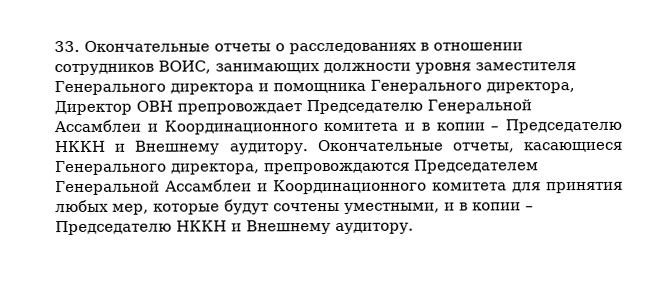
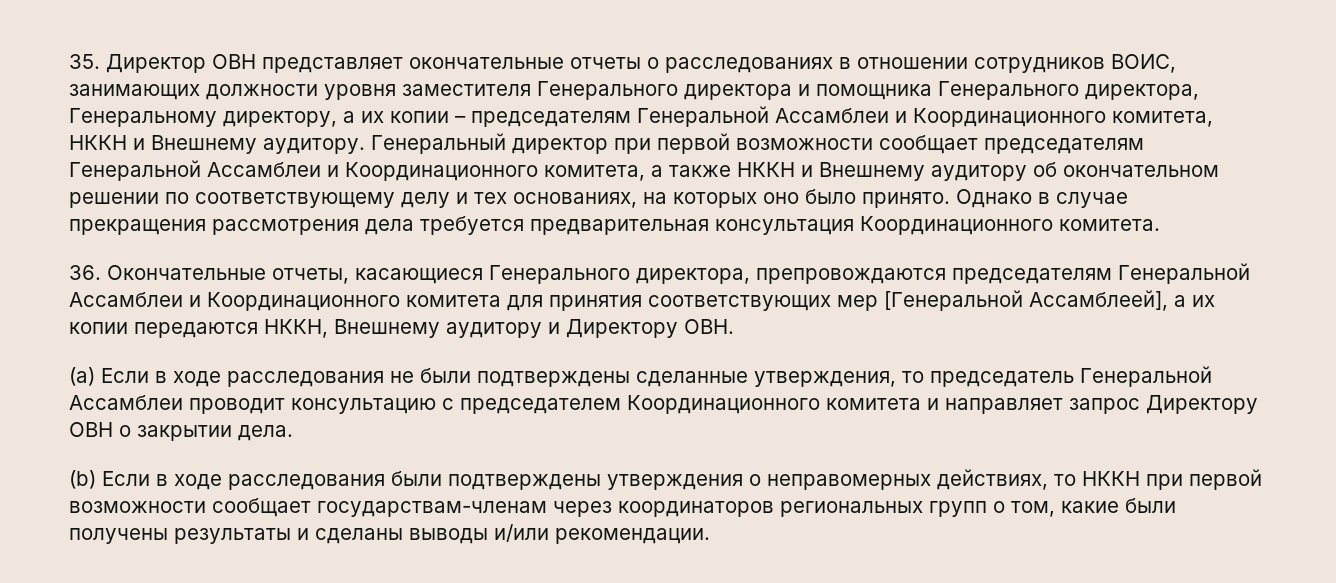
- 33. Окончательные отчеты о расследованиях в отношении сотрудников ВОИС, занимающих должности уровня заместителя Генерального директора и помощника Генерального директора, Директор ОВН препровождает Председателю Генеральной Ассамблеи и Координационного комитета и в копии – Председателю НККН и Внешнему аудитору. Окончательные отчеты, касающиеся Генерального директора, препровождаются Председателем Генеральной Ассамблеи и Координационного комитета для принятия любых мер, которые будут сочтены уместными, и в копии – Председателю НККН и Внешнему аудитору.
+ 35. Директор ОВН представляет окончательные отчеты о расследованиях в отношении сотрудников ВОИС, занимающих должности уровня заместителя Генерального директора и помощника Генерального директора, Генеральному директору, а их копии – председателям Генеральной Ассамблеи и Координационного комитета, НККН и Внешнему аудитору. Генеральный директор при первой возможности сообщает председателям Генеральной Ассамблеи и Координационного комитета, а также НККН и Внешнему аудитору об окончательном решении по соответствующему делу и тех основаниях, на которых оно было принято. Однако в случае прекращения рассмотрения дела требуется предварительная консультация Координационного комитета.
+ 36. Окончательные отчеты, касающиеся Генерального директора, препровождаются председателям Генеральной Ассамблеи и Координационного комитета для принятия соответствующих мер [Генеральной Ассамблеей], а их копии передаются НККН, Внешнему аудитору и Директору ОВН.
+ (a) Если в ходе расследования не были подтверждены сделанные утверждения, то председатель Генеральной Ассамблеи проводит консультацию с председателем Координационного комитета и направляет запрос Директору ОВН о закрытии дела.
+ (b) Если в ходе расследования были подтверждены утверждения о неправомерных действиях, то НККН при первой возможности сообщает государствам-членам через координаторов региональных групп о том, какие были получены результаты и сделаны выводы и/или рекомендации.

